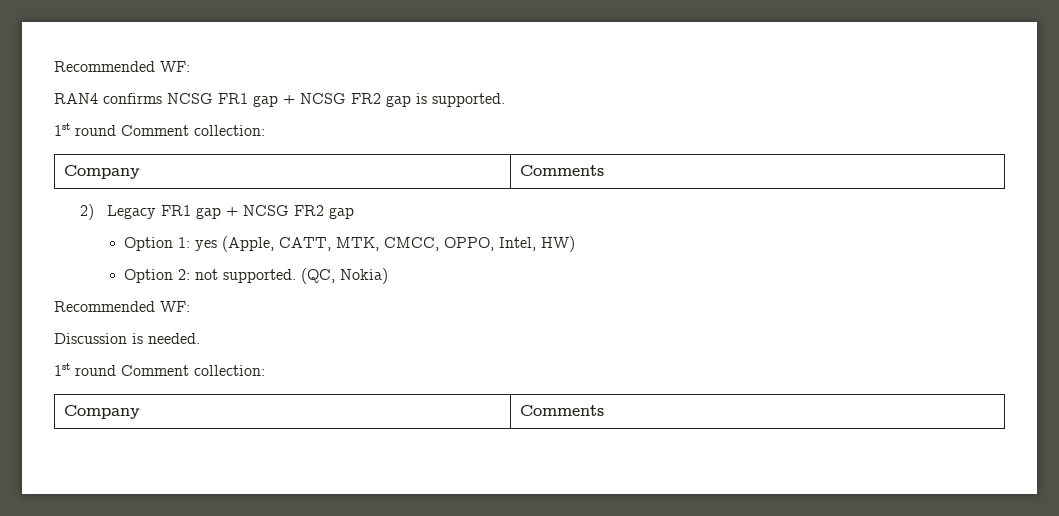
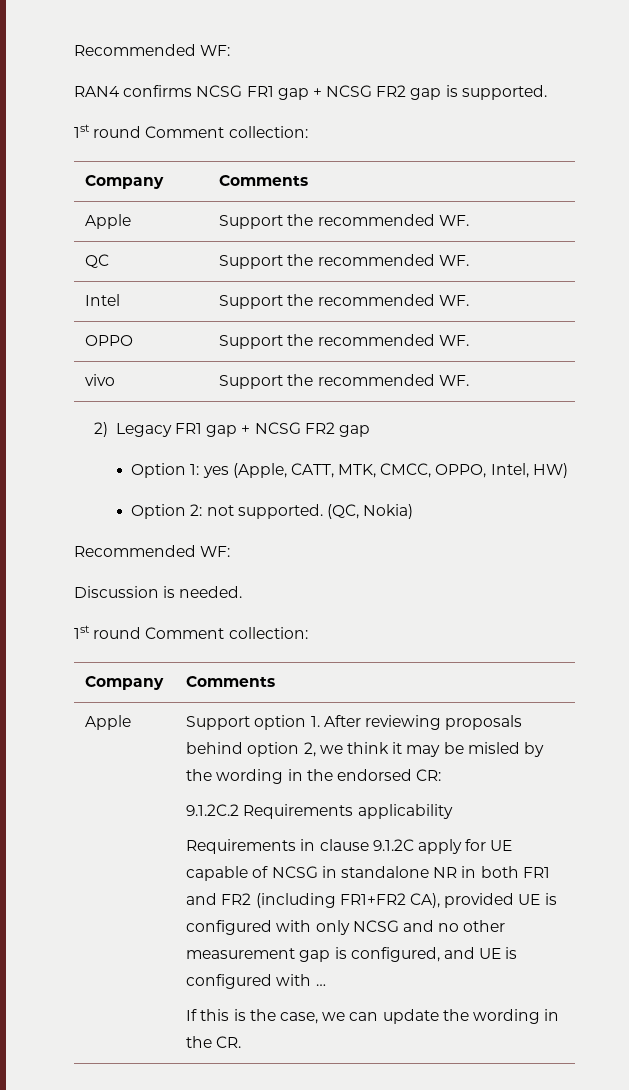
+ Apple | Support the recommended WF.
+ QC | Support the recommended WF.
+ Intel | Support the recommended WF.
+ OPPO | Support the recommended WF.
+ vivo | Support the recommended WF.
+ Apple | Support option 1. After reviewing proposals behind option 2, we think it may be misled by the wording in the endorsed CR:
+ 9.1.2C.2 Requirements applicability
+ Requirements in clause 9.1.2C apply for UE capable of NCSG in standalone NR in both FR1 and FR2 (including FR1+FR2 CA), provided UE is configured with only NCSG and no other measurement gap is configured, and UE is configured with …
+ If this is the case, we can update the wording in the CR.

